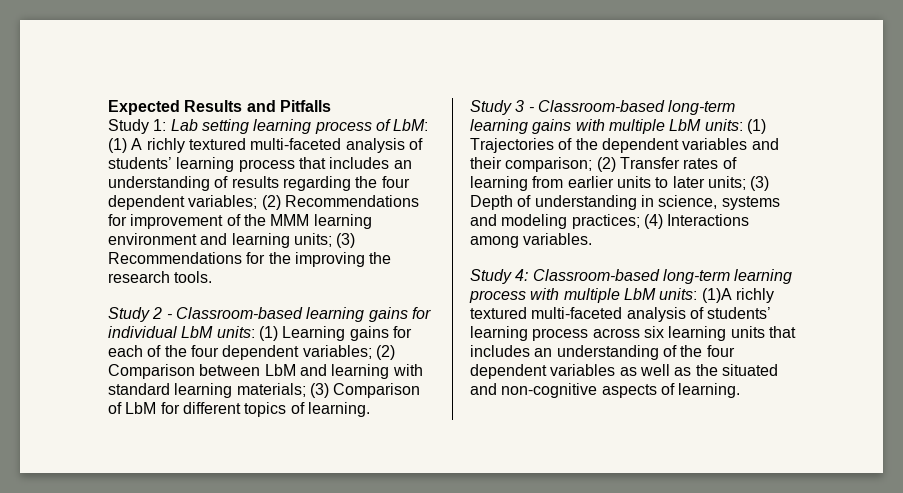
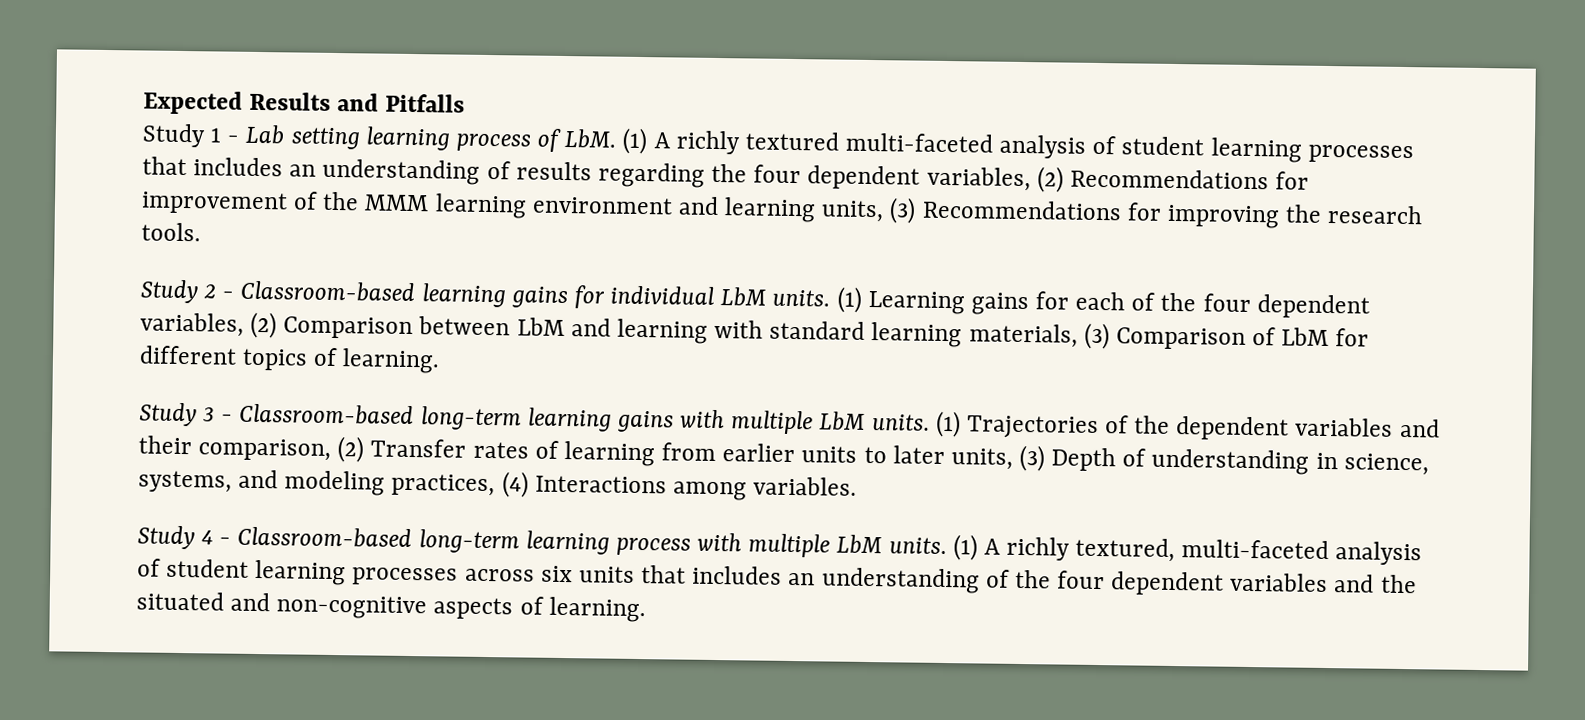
- Study 1: Lab setting learning process of LbM: (1) A richly textured multi-faceted analysis of students’ learning process that includes an understanding of results regarding the four dependent variables; (2) Recommendations for improvement of the MMM learning environment and learning units; (3) Recommendations for the improving the research tools.
+ Study 1 - Lab setting learning process of LbM. (1) A richly textured multi-faceted analysis of student learning processes that includes an understanding of results regarding the four dependent variables, (2) Recommendations for improvement of the MMM learning environment and learning units, (3) Recommendations for improving the research tools.
- Study 2 - Classroom-based learning gains for individual LbM units: (1) Learning gains for each of the four dependent variables; (2) Comparison between LbM and learning with standard learning materials; (3) Comparison of LbM for different topics of learning.
+ Study 2 - Classroom-based learning gains for individual LbM units. (1) Learning gains for each of the four dependent variables, (2) Comparison between LbM and learning with standard learning materials, (3) Comparison of LbM for different topics of learning.
- Study 3 - Classroom-based long-term learning gains with multiple LbM units: (1) Trajectories of the dependent variables and their comparison; (2) Transfer rates of learning from earlier units to later units; (3) Depth of understanding in science, systems and modeling practices; (4) Interactions among variables.
+ Study 3 - Classroom-based long-term learning gains with multiple LbM units. (1) Trajectories of the dependent variables and their comparison, (2) Transfer rates of learning from earlier units to later units, (3) Depth of understanding in science, systems, and modeling practices, (4) Interactions among variables.
- Study 4: Classroom-based long-term learning process with multiple LbM units: (1)A richly textured multi-faceted analysis of students’ learning process across six learning units that includes an understanding of the four dependent variables as well as the situated and non-cognitive aspects of learning.
+ Study 4 - Classroom-based long-term learning process with multiple LbM units. (1) A richly textured, multi-faceted analysis of student learning processes across six units that includes an understanding of the four dependent variables and the situated and non-cognitive aspects of learning.

